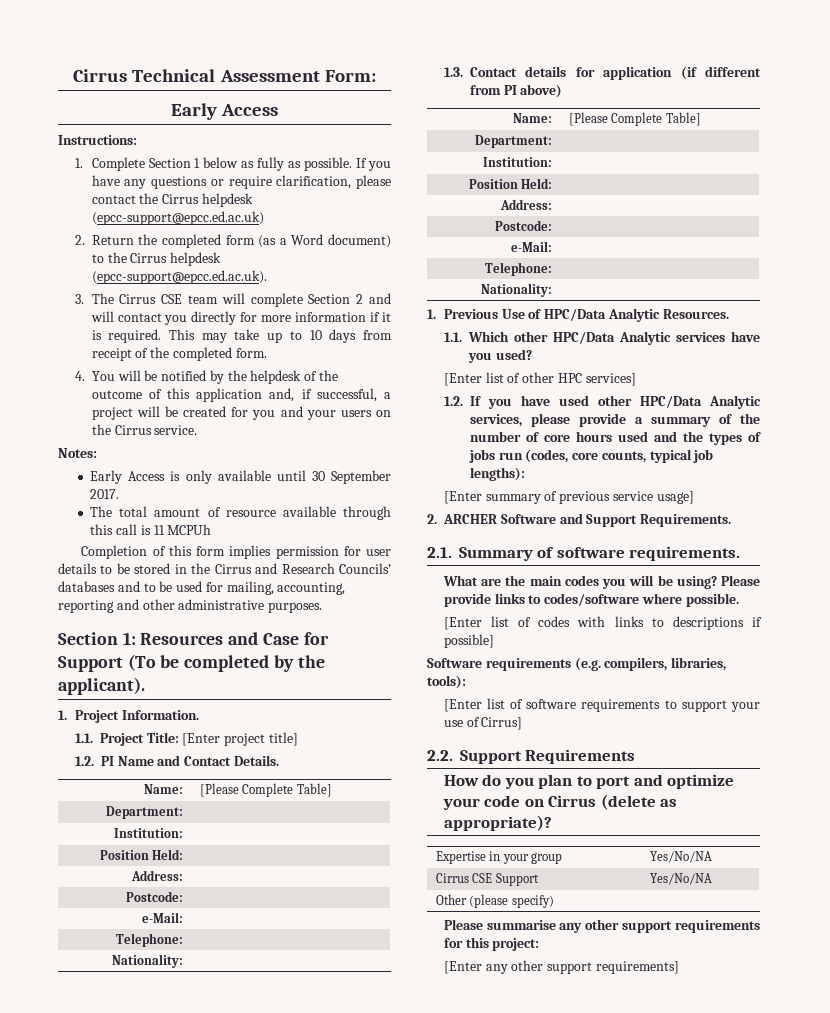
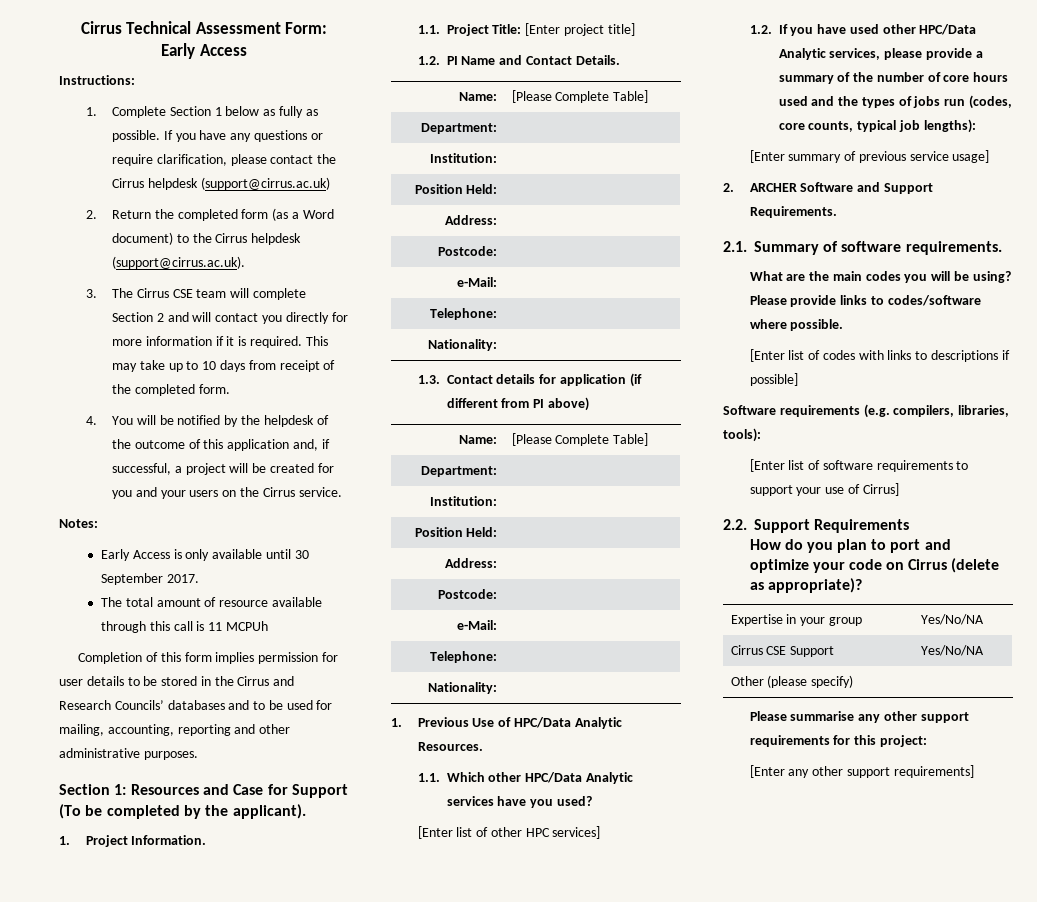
- If you have any questions or require clarification, please contact the Cirrus helpdesk (epcc-support@epcc.ed.ac.uk)
+ If you have any questions or require clarification, please contact the Cirrus helpdesk (support@cirrus.ac.uk)
- 2. Return the completed form (as a Word document) to the Cirrus helpdesk (epcc-support@epcc.ed.ac.uk).
+ 2. Return the completed form (as a Word document) to the Cirrus helpdesk (support@cirrus.ac.uk).

